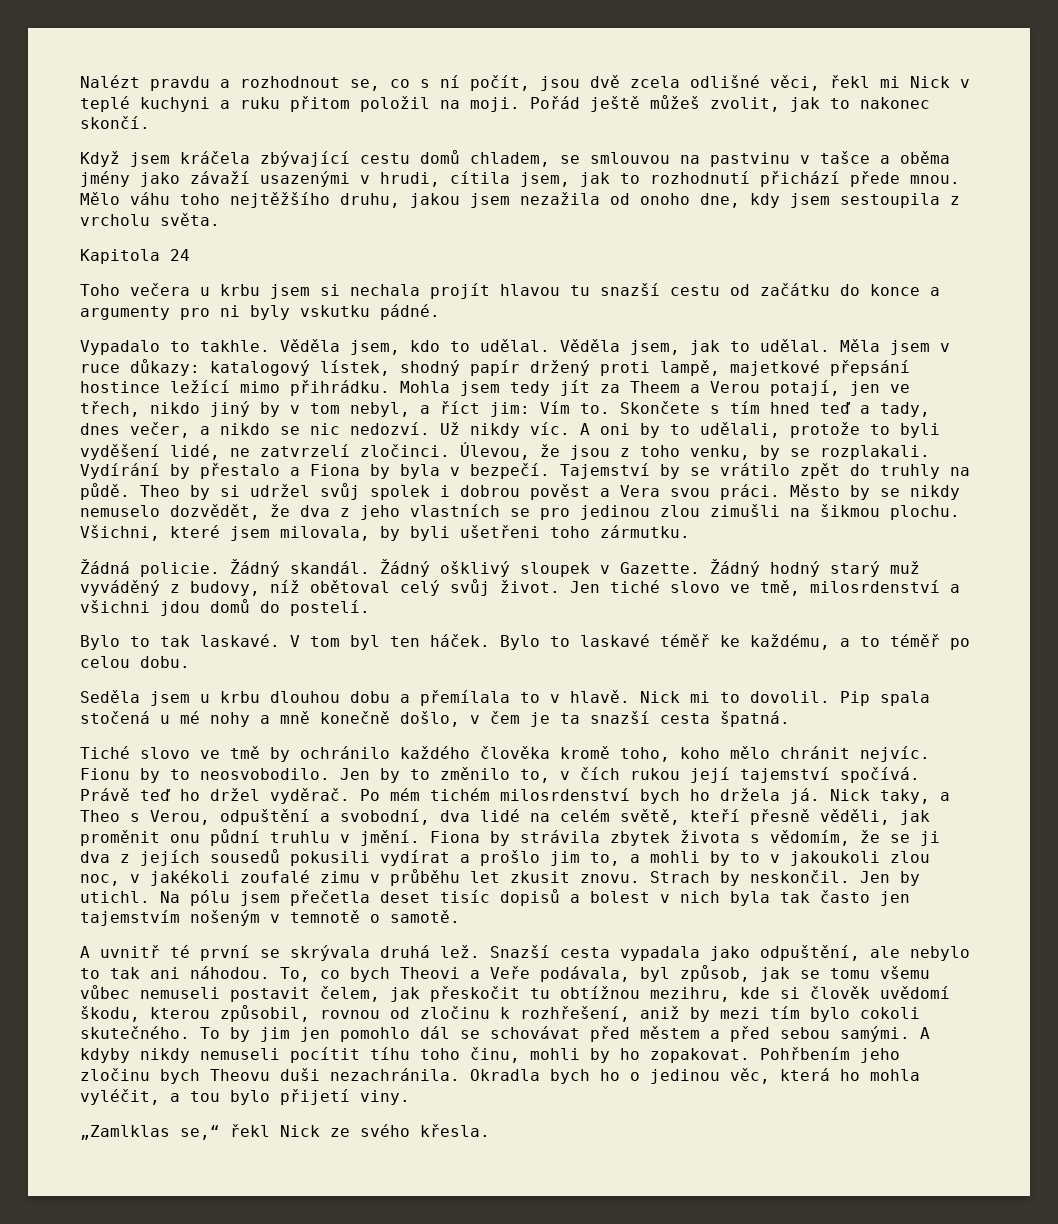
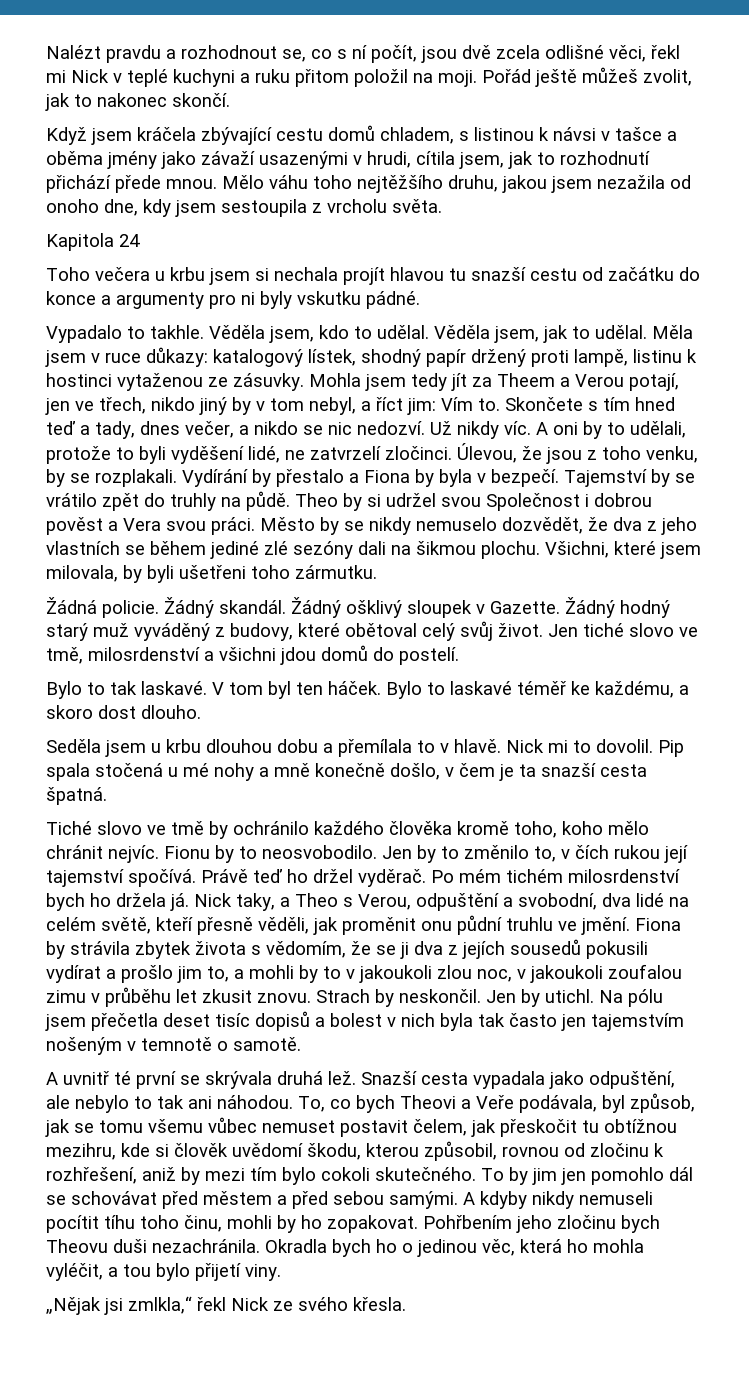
- Když jsem kráčela zbývající cestu domů chladem, se smlouvou na pastvinu v tašce a oběma jmény jako závaží usazenými v hrudi, cítila jsem, jak to rozhodnutí přichází přede mnou.
+ Když jsem kráčela zbývající cestu domů chladem, s listinou k návsi v tašce a oběma jmény jako závaží usazenými v hrudi, cítila jsem, jak to rozhodnutí přichází přede mnou.
- Měla jsem v ruce důkazy: katalogový lístek, shodný papír držený proti lampě, majetkové přepsání hostince ležící mimo přihrádku.
+ Měla jsem v ruce důkazy: katalogový lístek, shodný papír držený proti lampě, listinu k hostinci vytaženou ze zásuvky.
- Theo by si udržel svůj spolek i dobrou pověst a Vera svou práci.
+ Theo by si udržel svou Společnost i dobrou pověst a Vera svou práci.
- Město by se nikdy nemuselo dozvědět, že dva z jeho vlastních se pro jedinou zlou zimušli na šikmou plochu.
+ Město by se nikdy nemuselo dozvědět, že dva z jeho vlastních se během jediné zlé sezóny dali na šikmou plochu.
- Žádný hodný starý muž vyváděný z budovy, níž obětoval celý svůj život.
+ Žádný hodný starý muž vyváděný z budovy, které obětoval celý svůj život.
- Bylo to laskavé téměř ke každému, a to téměř po celou dobu.
+ Bylo to laskavé téměř ke každému, a skoro dost dlouho.
- Nick taky, a Theo s Verou, odpuštění a svobodní, dva lidé na celém světě, kteří přesně věděli, jak proměnit onu půdní truhlu v jmění.
+ Nick taky, a Theo s Verou, odpuštění a svobodní, dva lidé na celém světě, kteří přesně věděli, jak proměnit onu půdní truhlu ve jmění.
- Fiona by strávila zbytek života s vědomím, že se ji dva z jejích sousedů pokusili vydírat a prošlo jim to, a mohli by to v jakoukoli zlou noc, v jakékoli zoufalé zimu v průběhu let zkusit znovu.
+ Fiona by strávila zbytek života s vědomím, že se ji dva z jejích sousedů pokusili vydírat a prošlo jim to, a mohli by to v jakoukoli zlou noc, v jakoukoli zoufalou zimu v průběhu let zkusit znovu.
- To, co bych Theovi a Veře podávala, byl způsob, jak se tomu všemu vůbec nemuseli postavit čelem, jak přeskočit tu obtížnou mezihru, kde si člověk uvědomí škodu, kterou způsobil, rovnou od zločinu k rozhřešení, aniž by mezi tím bylo cokoli skutečného.
+ To, co bych Theovi a Veře podávala, byl způsob, jak se tomu všemu vůbec nemuset postavit čelem, jak přeskočit tu obtížnou mezihru, kde si člověk uvědomí škodu, kterou způsobil, rovnou od zločinu k rozhřešení, aniž by mezi tím bylo cokoli skutečného.
- „Zamlklas se,“ řekl Nick ze svého křesla.
+ „Nějak jsi zmlkla,“ řekl Nick ze svého křesla.

